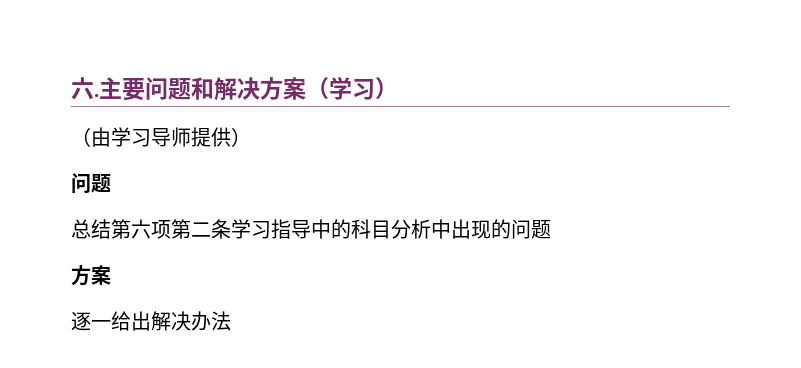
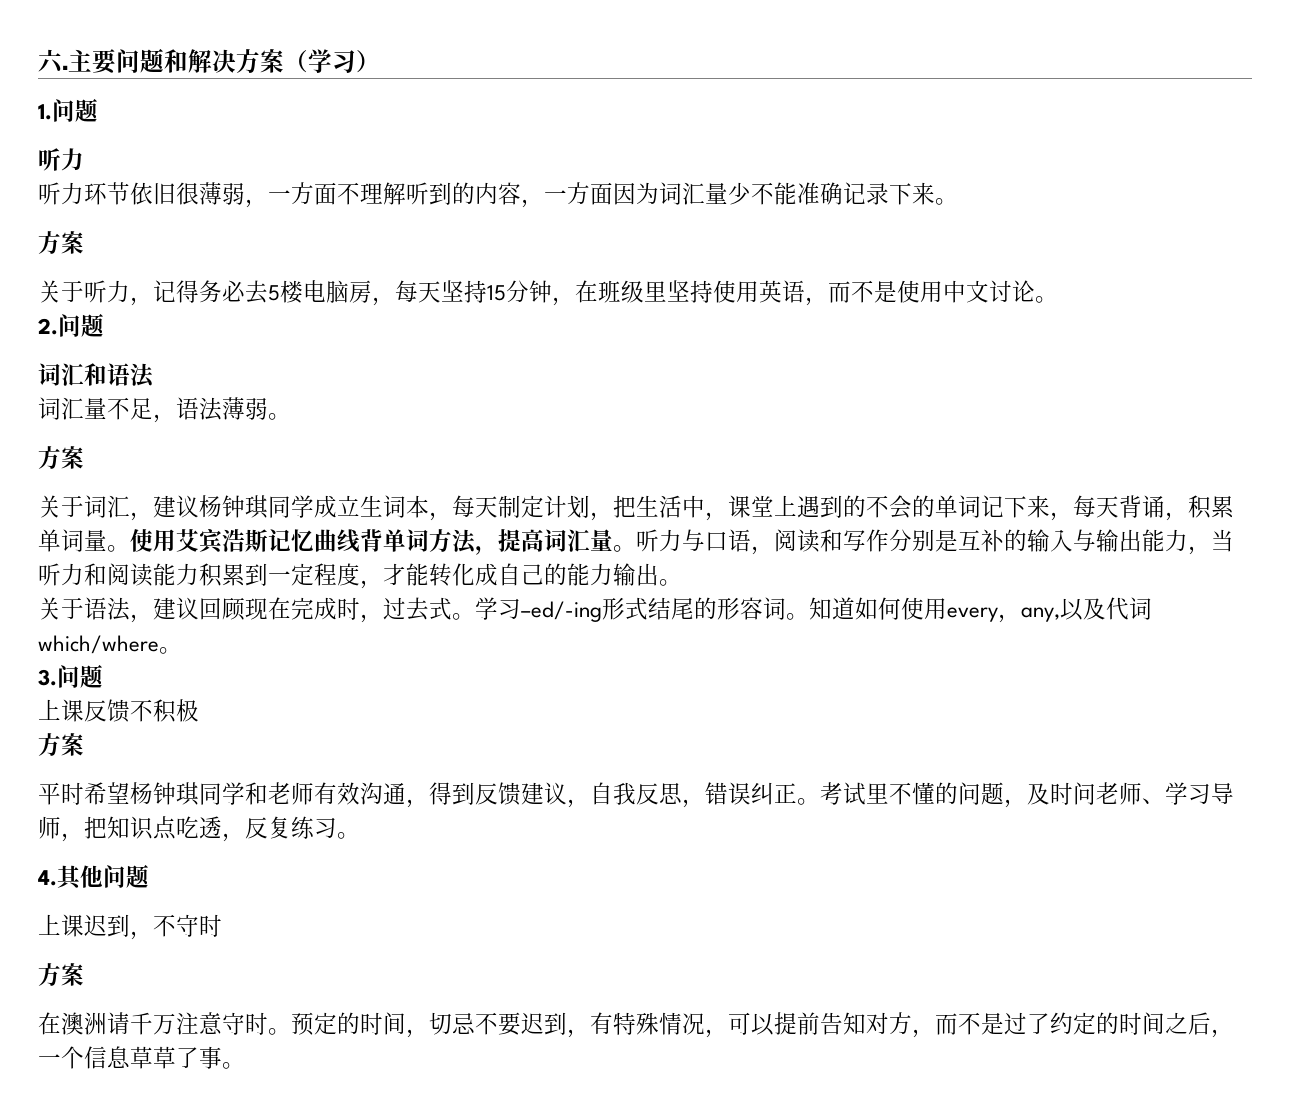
- （由学习导师提供）
- 问题
- 总结第六项第二条学习指导中的科目分析中出现的问题
+ 1.问题
+ 听力
+ 听力环节依旧很薄弱，一方面不理解听到的内容，一方面因为词汇量少不能准确记录下来。
  方案
- 逐一给出解决办法
+ 关于听力，记得务必去5楼电脑房，每天坚持15分钟，在班级里坚持使用英语，而不是使用中文讨论。
+ 2.问题
+ 词汇和语法
+ 词汇量不足，语法薄弱。
+ 方案
+ 关于词汇，建议杨钟琪同学成立生词本，每天制定计划，把生活中，课堂上遇到的不会的单词记下来，每天背诵，积累单词量。使用艾宾浩斯记忆曲线背单词方法，提高词汇量。听力与口语，阅读和写作分别是互补的输入与输出能力，当听力和阅读能力积累到一定程度，才能转化成自己的能力输出。
+ 关于语法，建议回顾现在完成时，过去式。学习–ed/-ing形式结尾的形容词。知道如何使用every，any,以及代词which/where。
+ 3.问题
+ 上课反馈不积极
+ 方案
+ 平时希望杨钟琪同学和老师有效沟通，得到反馈建议，自我反思，错误纠正。考试里不懂的问题，及时问老师、学习导师，把知识点吃透，反复练习。
+ 4.其他问题
+ 上课迟到，不守时
+ 方案
+ 在澳洲请千万注意守时。预定的时间，切忌不要迟到，有特殊情况，可以提前告知对方，而不是过了约定的时间之后，一个信息草草了事。

